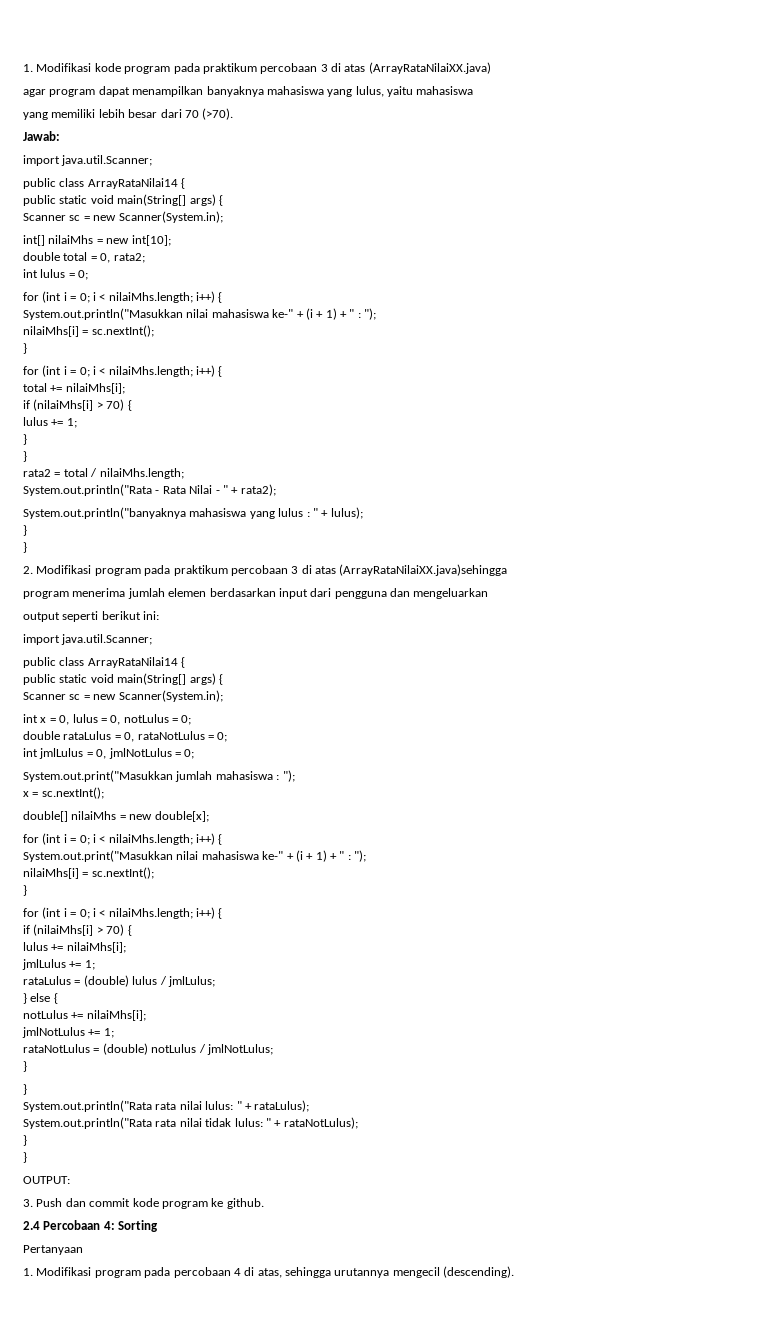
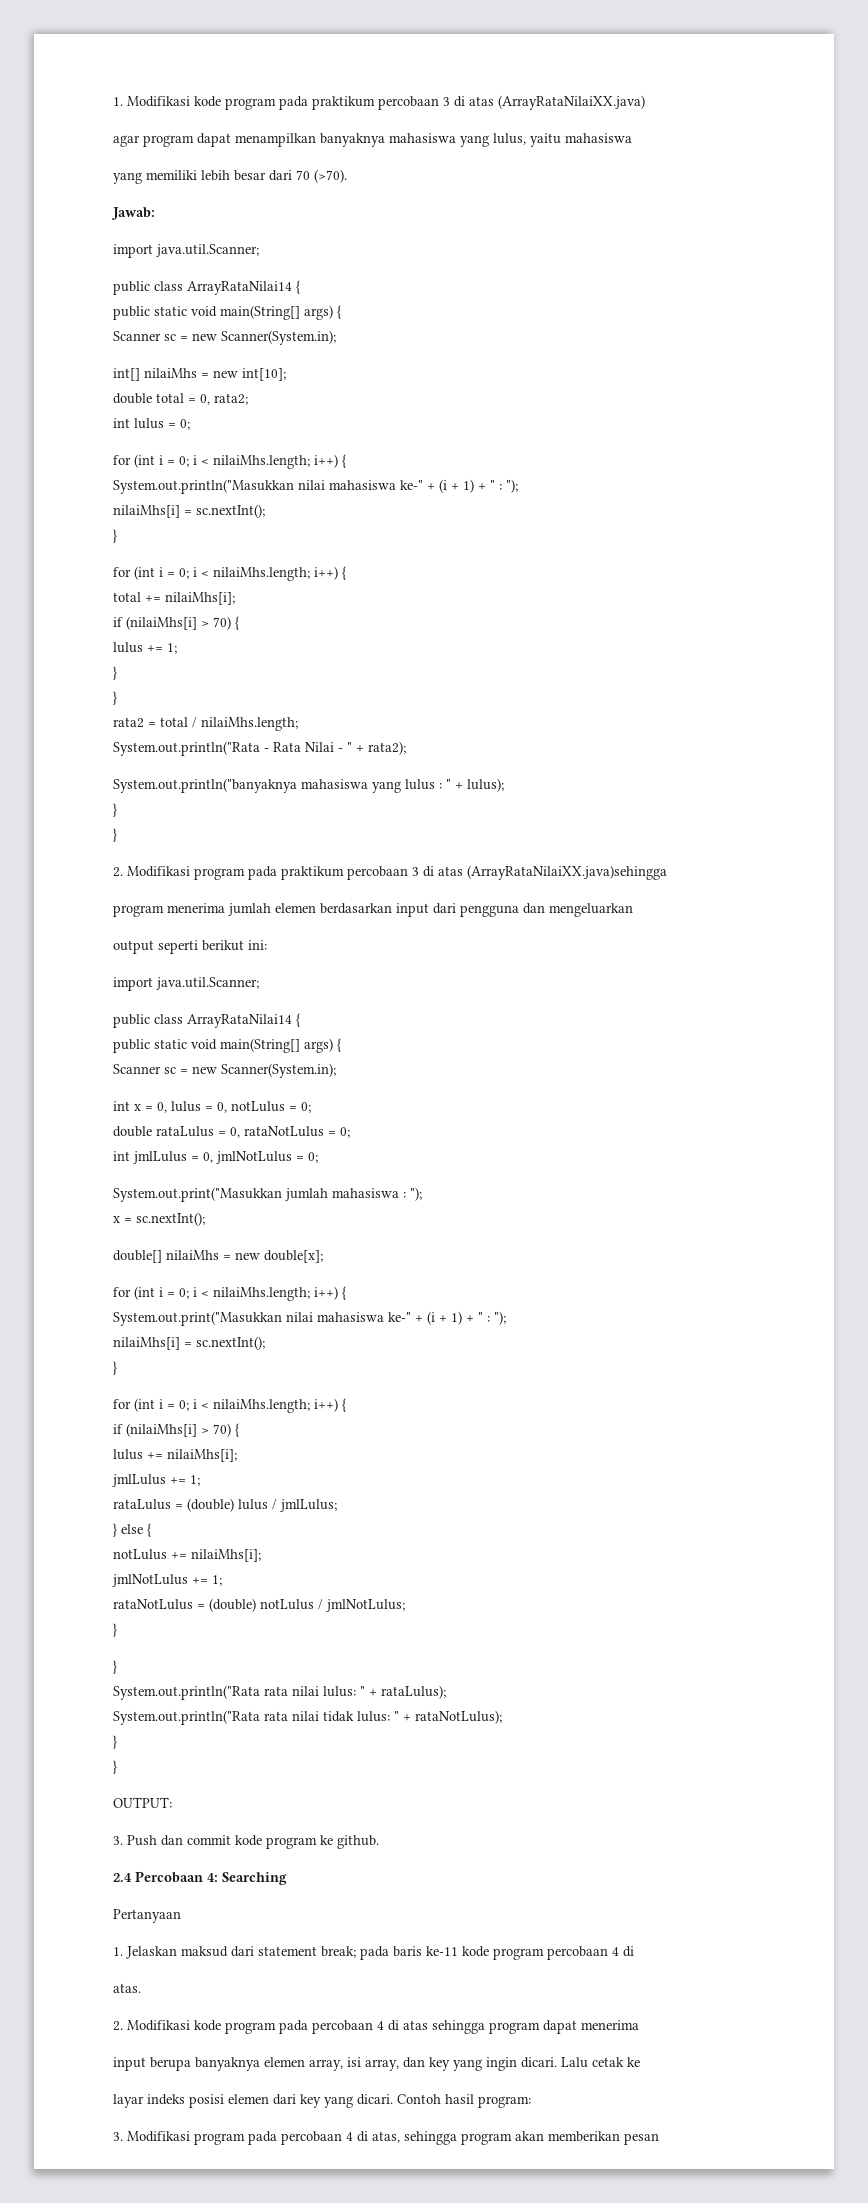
- 2.4 Percobaan 4: Sorting
+ 2.4 Percobaan 4: Searching
- 1. Modifikasi program pada percobaan 4 di atas, sehingga urutannya mengecil (descending).
+ 1. Jelaskan maksud dari statement break; pada baris ke-11 kode program percobaan 4 di
+ atas.
+ 2. Modifikasi kode program pada percobaan 4 di atas sehingga program dapat menerima
+ input berupa banyaknya elemen array, isi array, dan key yang ingin dicari. Lalu cetak ke
+ layar indeks posisi elemen dari key yang dicari. Contoh hasil program:
+ 3. Modifikasi program pada percobaan 4 di atas, sehingga program akan memberikan pesan

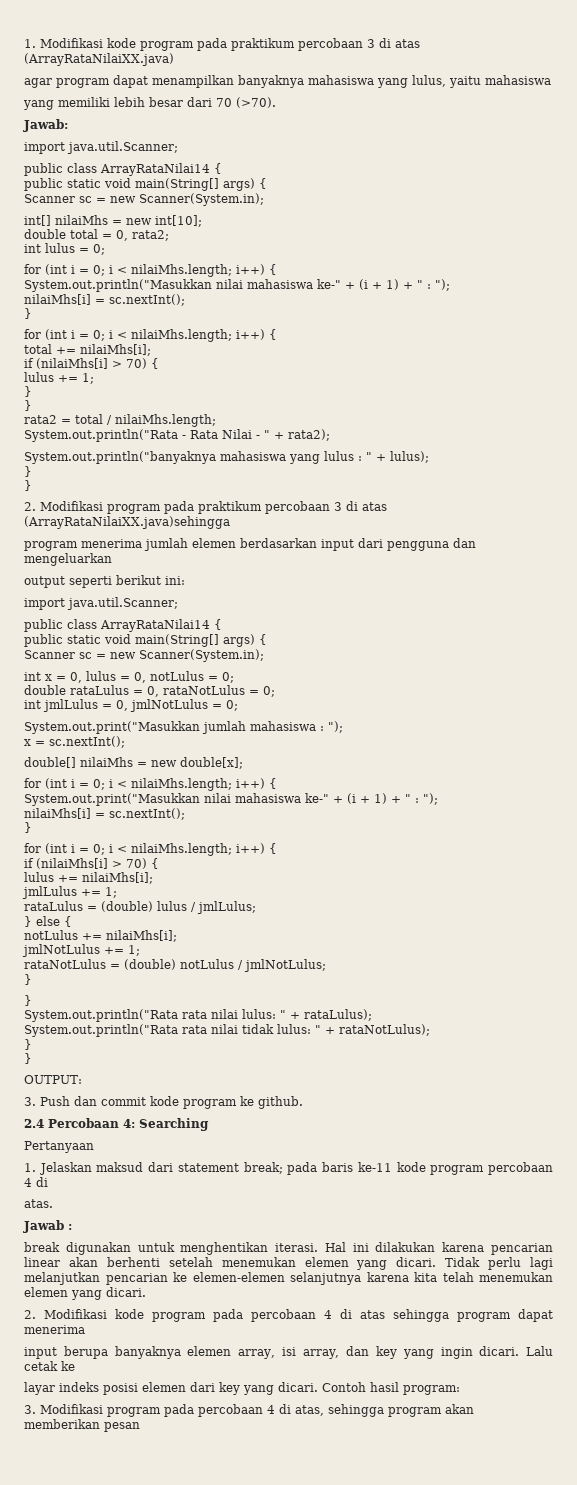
+ Jawab :
+ break digunakan untuk menghentikan iterasi. Hal ini dilakukan karena pencarian linear akan berhenti setelah menemukan elemen yang dicari. Tidak perlu lagi melanjutkan pencarian ke elemen-elemen selanjutnya karena kita telah menemukan elemen yang dicari.

